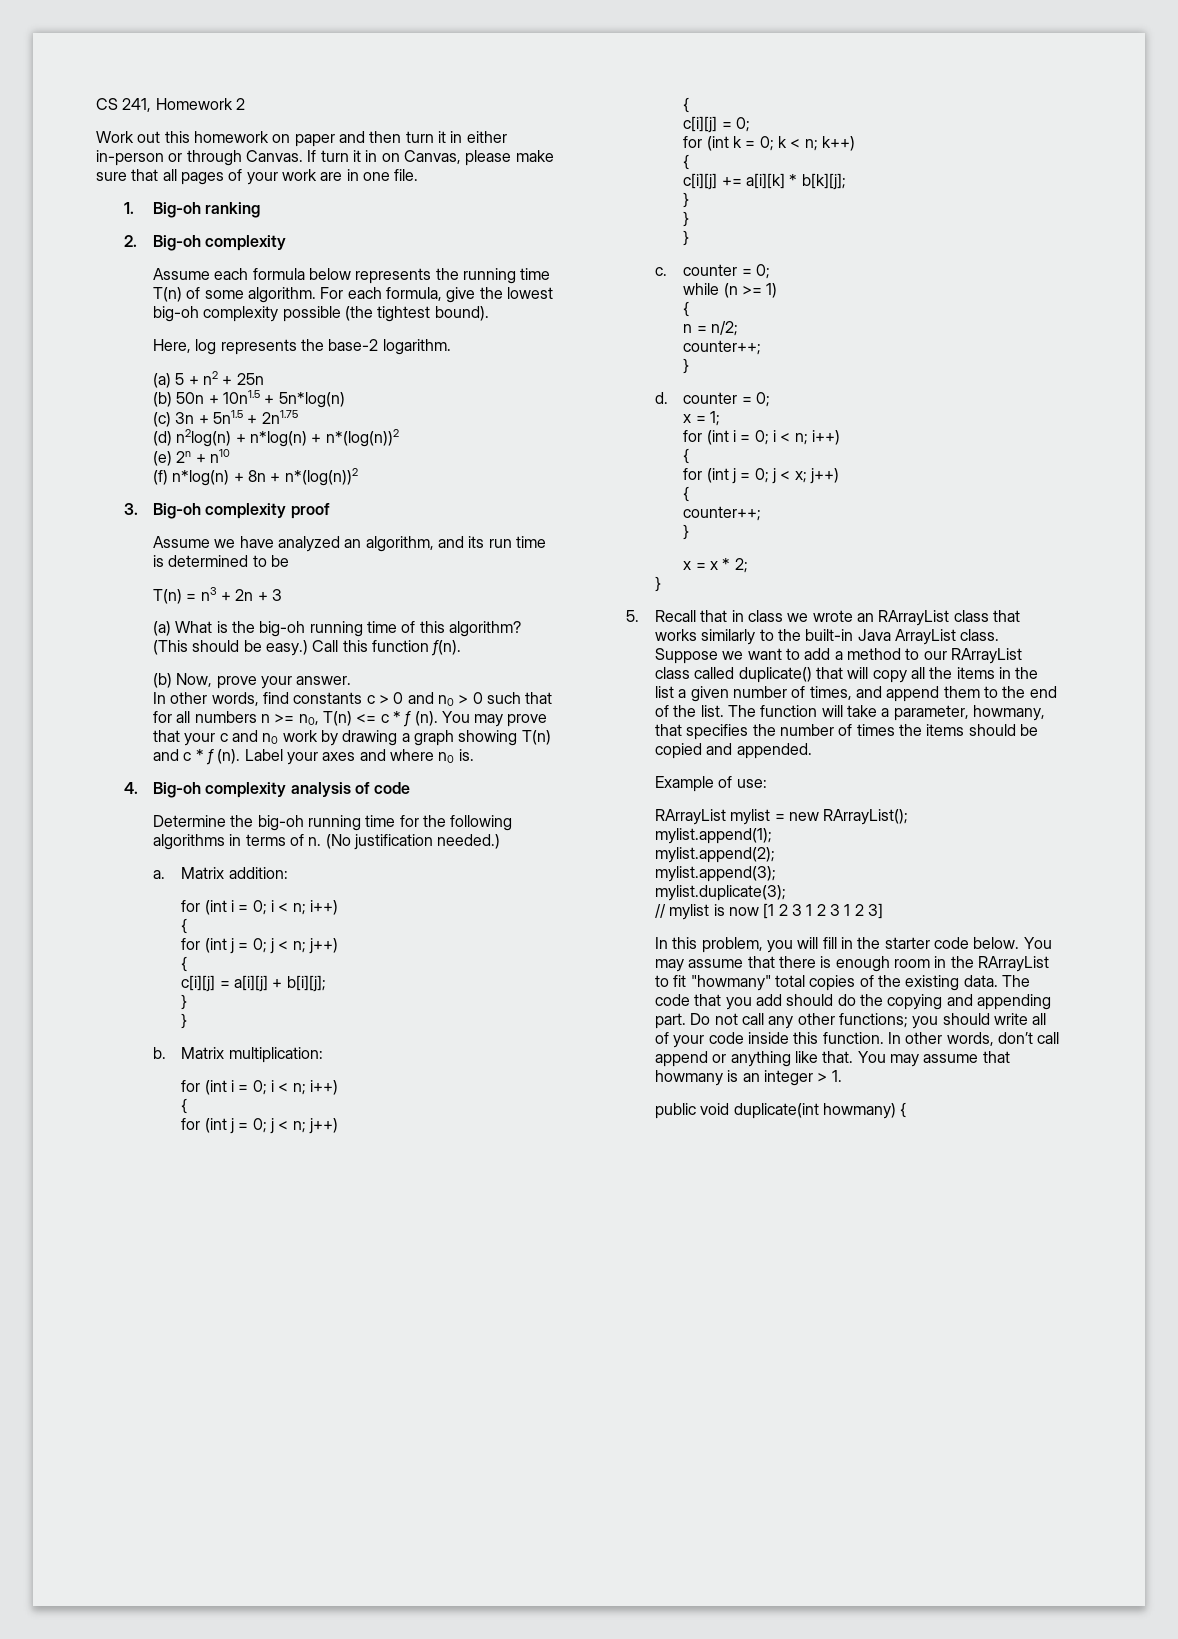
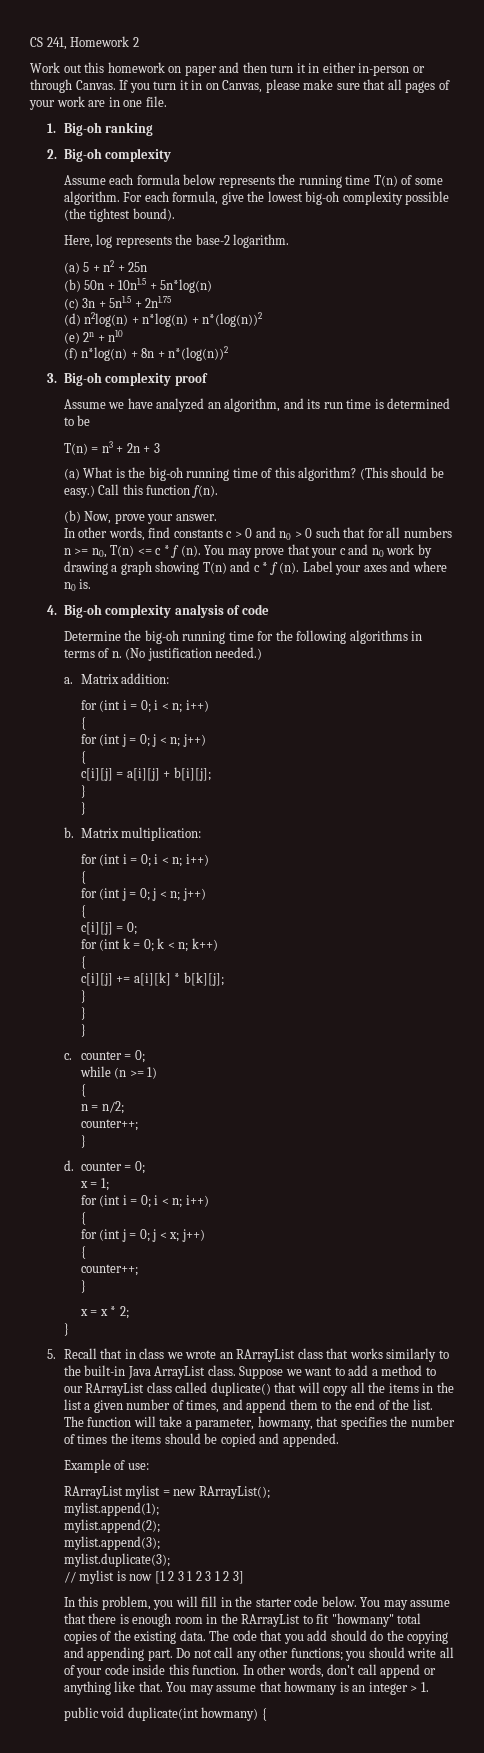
- If turn it in on Canvas, please make sure that all pages of your work are in one file.
+ If you turn it in on Canvas, please make sure that all pages of your work are in one file.

